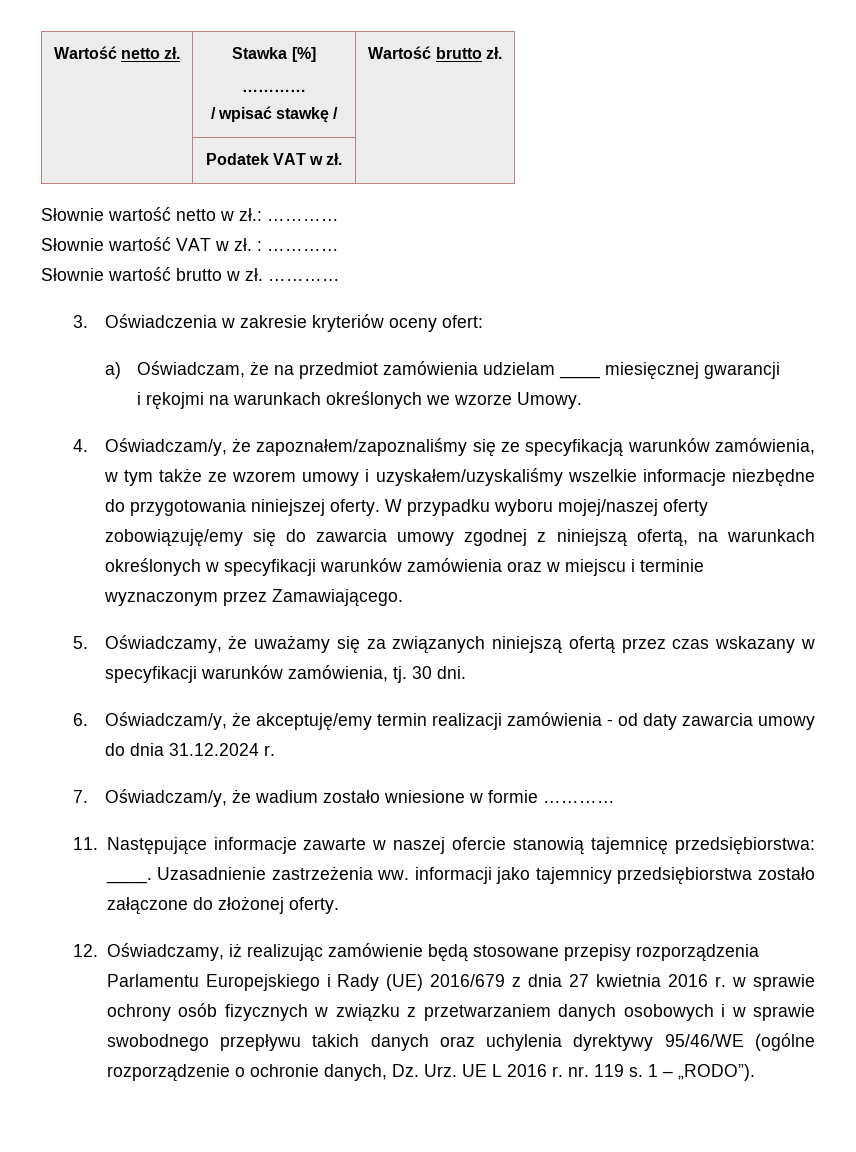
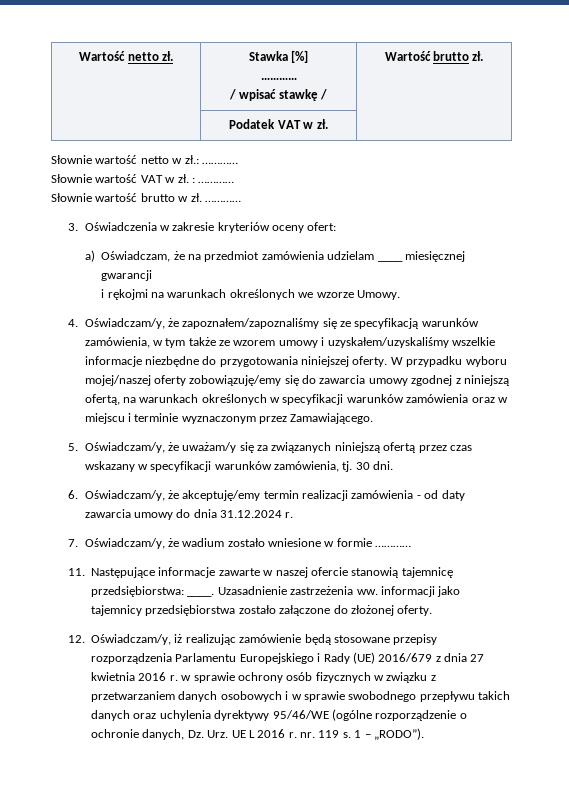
- 5. Oświadczamy, że uważamy się za związanych niniejszą ofertą przez czas wskazany w specyfikacji warunków zamówienia, tj.
+ 5. Oświadczam/y, że uważam/y się za związanych niniejszą ofertą przez czas wskazany w specyfikacji warunków zamówienia, tj.
- 12. Oświadczamy, iż realizując zamówienie będą stosowane przepisy rozporządzenia Parlamentu Europejskiego i Rady (UE) 2016/679 z dnia 27 kwietnia 2016 r. w sprawie ochrony osób fizycznych w związku z przetwarzaniem danych osobowych i w sprawie swobodnego przepływu takich danych oraz uchylenia dyrektywy 95/46/WE (ogólne rozporządzenie o ochronie danych, Dz. Urz. UE L 2016 r. nr. 119 s.
+ 12. Oświadczam/y, iż realizując zamówienie będą stosowane przepisy rozporządzenia Parlamentu Europejskiego i Rady (UE) 2016/679 z dnia 27 kwietnia 2016 r. w sprawie ochrony osób fizycznych w związku z przetwarzaniem danych osobowych i w sprawie swobodnego przepływu takich danych oraz uchylenia dyrektywy 95/46/WE (ogólne rozporządzenie o ochronie danych, Dz. Urz. UE L 2016 r. nr. 119 s.

